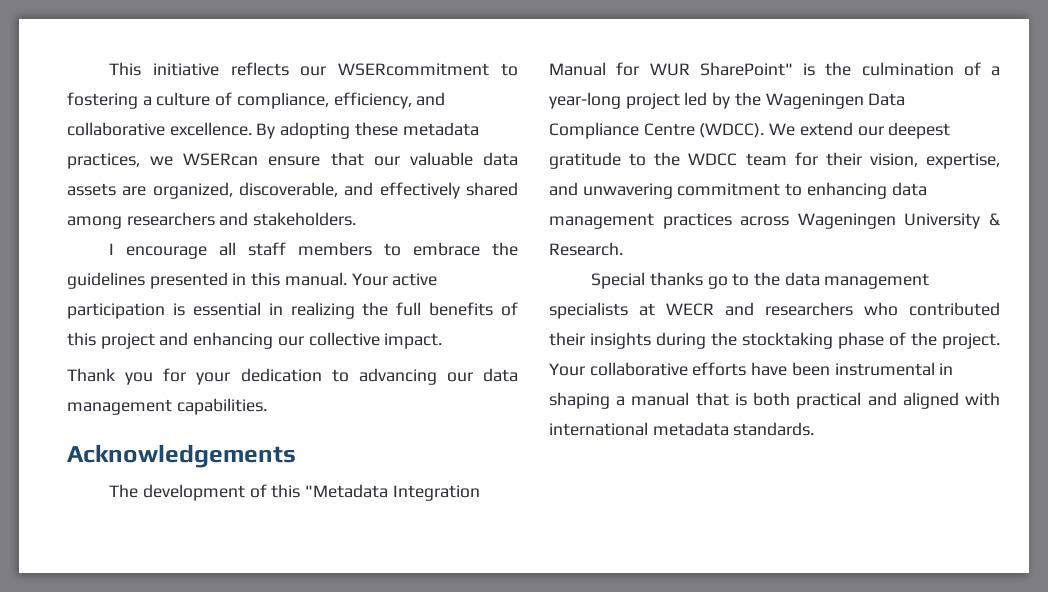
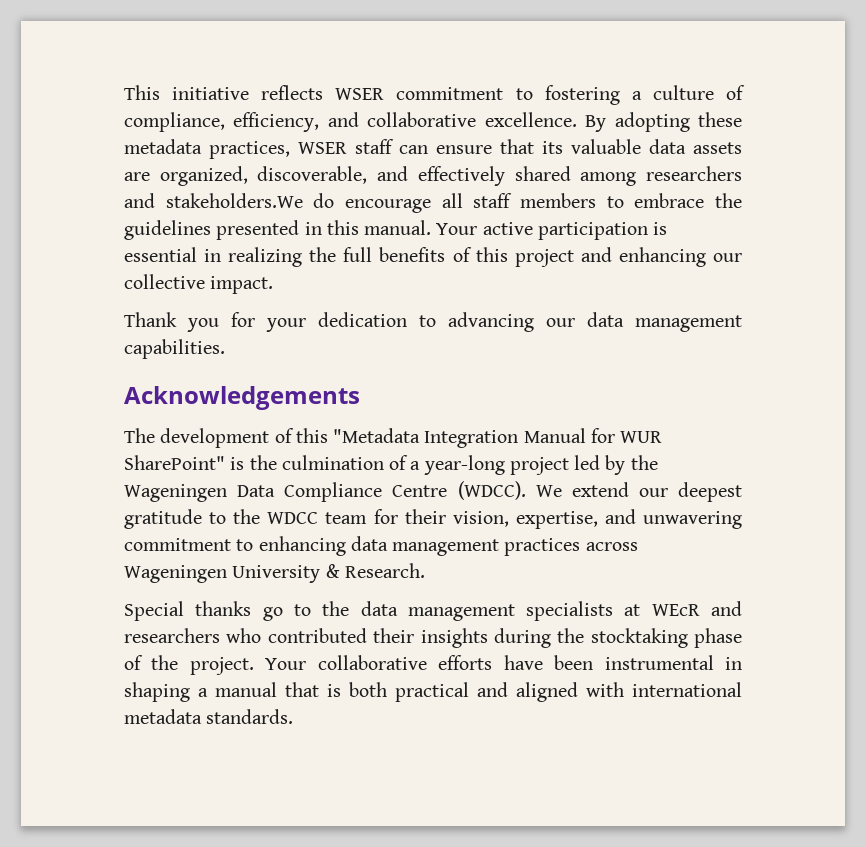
- This initiative reflects our WSERcommitment to fostering a culture of compliance, efficiency, and collaborative excellence.
+ This initiative reflects WSER commitment to fostering a culture of compliance, efficiency, and collaborative excellence.
- By adopting these metadata practices, we WSERcan ensure that our valuable data assets are organized, discoverable, and effectively shared among researchers and stakeholders.
- I encourage all staff members to embrace the guidelines presented in this manual.
+ By adopting these metadata practices, WSER staff can ensure that its valuable data assets are organized, discoverable, and effectively shared among researchers and stakeholders.We do encourage all staff members to embrace the guidelines presented in this manual.
- Special thanks go to the data management specialists at WECR and researchers who contributed their insights during the stocktaking phase of the project.
+ Special thanks go to the data management specialists at WEcR and researchers who contributed their insights during the stocktaking phase of the project.

